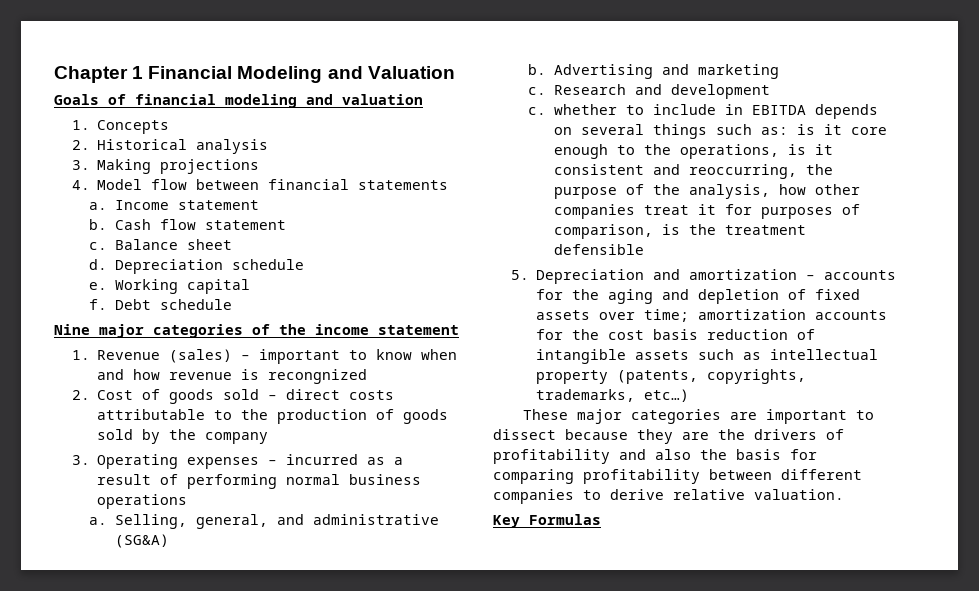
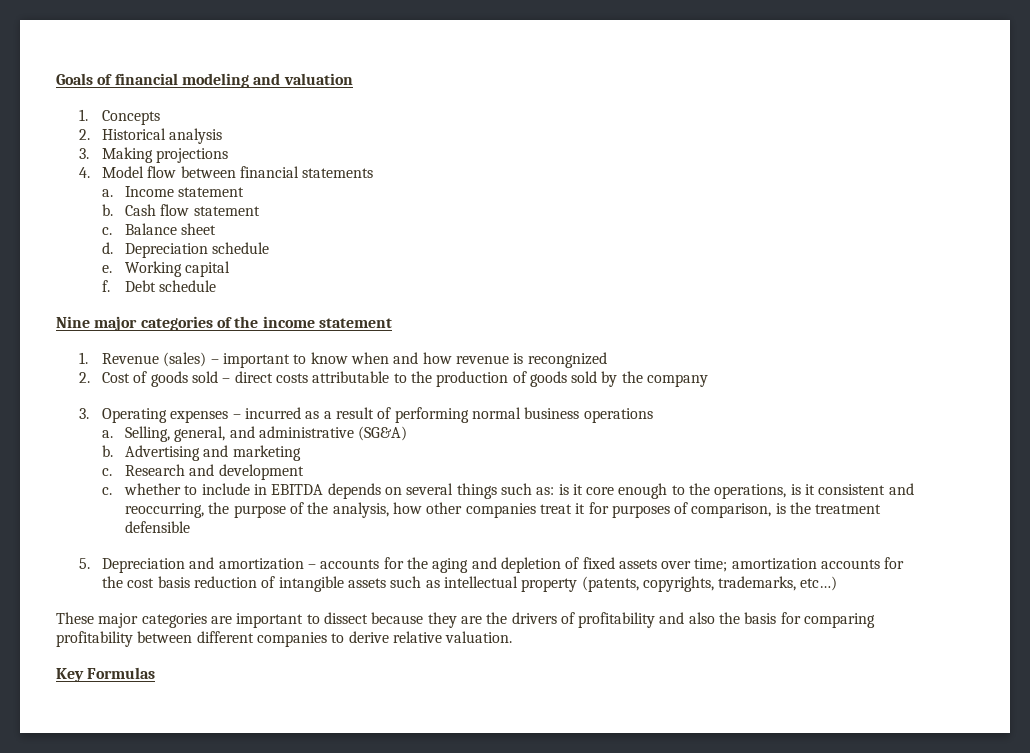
- Chapter 1 Financial Modeling and Valuation

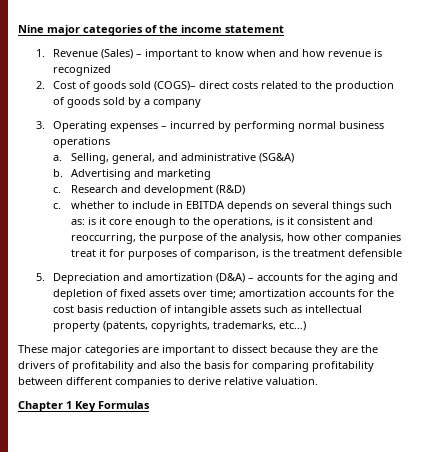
- Goals of financial modeling and valuation
- 1. Concepts
- 2. Historical analysis
- 3. Making projections
- 4. Model flow between financial statements
- a. Income statement
- b. Cash flow statement
- c. Balance sheet
- d. Depreciation schedule
- e. Working capital
- f. Debt schedule
- 1. Revenue (sales) – important to know when and how revenue is recongnized
+ 1. Revenue (Sales) – important to know when and how revenue is recognized
- 2. Cost of goods sold – direct costs attributable to the production of goods sold by the company
+ 2. Cost of goods sold (COGS)– direct costs related to the production of goods sold by a company
- 3. Operating expenses – incurred as a result of performing normal business operations
+ 3. Operating expenses – incurred by performing normal business operations
- Research and development
+ Research and development (R&D)
- 5. Depreciation and amortization – accounts for the aging and depletion of fixed assets over time; amortization accounts for the cost basis reduction of intangible assets such as intellectual property (patents, copyrights, trademarks, etc…)
+ 5. Depreciation and amortization (D&A) – accounts for the aging and depletion of fixed assets over time; amortization accounts for the cost basis reduction of intangible assets such as intellectual property (patents, copyrights, trademarks, etc…)
- Key Formulas
+ Chapter 1 Key Formulas

